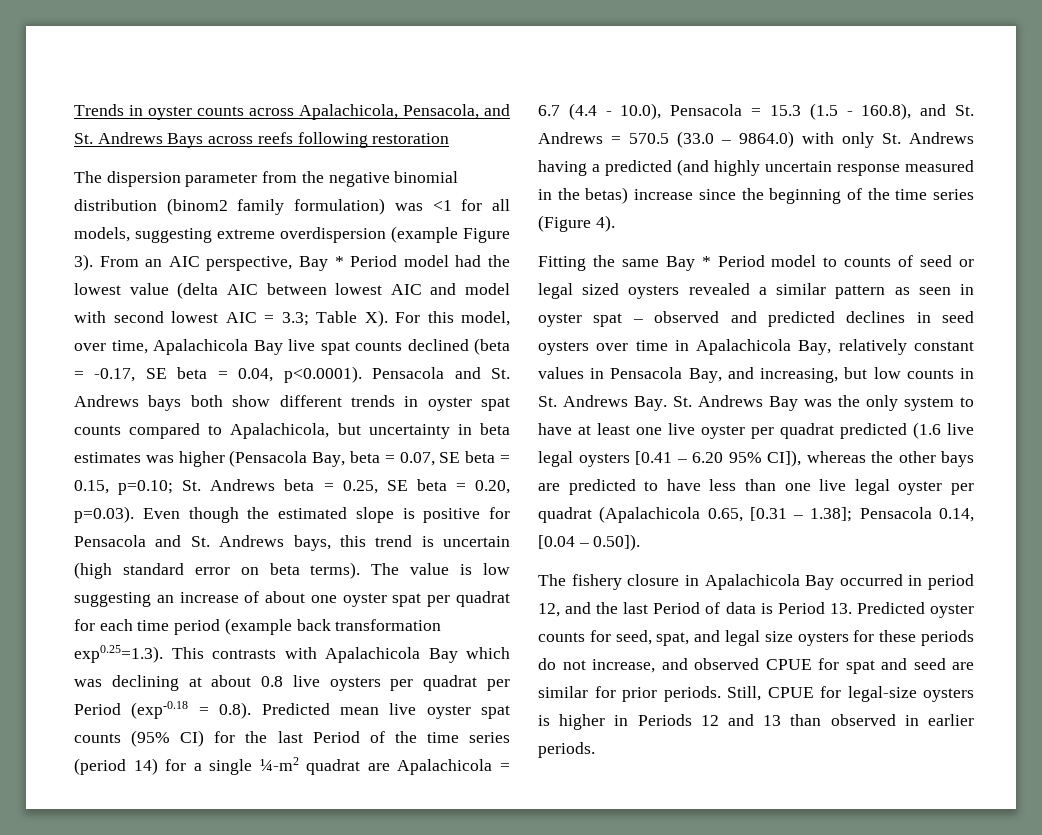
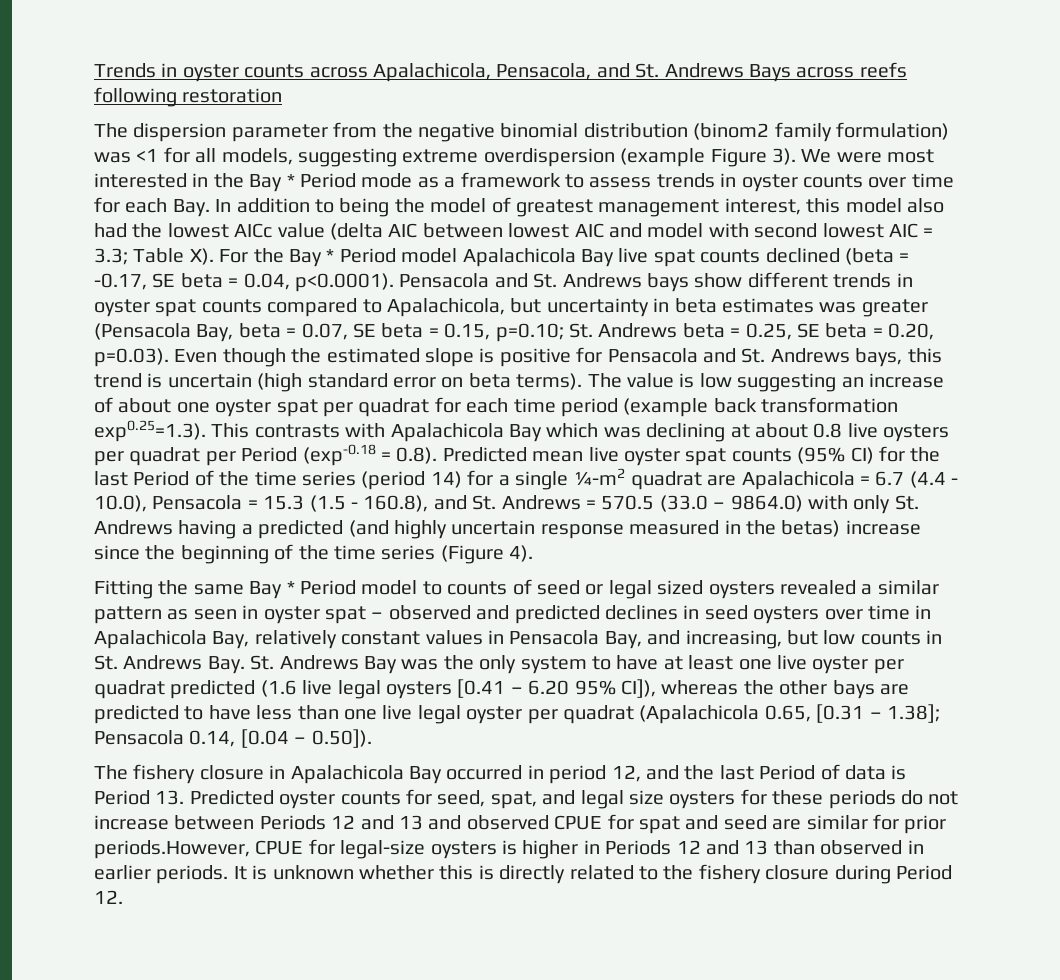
- From an AIC perspective, Bay * Period model had the lowest value (delta AIC between lowest AIC and model with second lowest AIC = 3.3;
+ We were most interested in the Bay * Period mode as a framework to assess trends in oyster counts over time for each Bay. In addition to being the model of greatest management interest, this model also had the lowest AICc value (delta AIC between lowest AIC and model with second lowest AIC = 3.3;
- Table X). For this model, over time, Apalachicola Bay live spat counts declined (beta = -0.17, SE beta = 0.04, p<0.0001). Pensacola and St. Andrews bays both show different trends in oyster spat counts compared to Apalachicola, but uncertainty in beta estimates was higher (Pensacola Bay, beta = 0.07, SE beta = 0.15, p=0.10;
+ Table X). For the Bay * Period model Apalachicola Bay live spat counts declined (beta = -0.17, SE beta = 0.04, p<0.0001). Pensacola and St. Andrews bays show different trends in oyster spat counts compared to Apalachicola, but uncertainty in beta estimates was greater (Pensacola Bay, beta = 0.07, SE beta = 0.15, p=0.10;
- The fishery closure in Apalachicola Bay occurred in period 12, and the last Period of data is Period 13. Predicted oyster counts for seed, spat, and legal size oysters for these periods do not increase, and observed CPUE for spat and seed are similar for prior periods. Still, CPUE for legal-size oysters is higher in Periods 12 and 13 than observed in earlier periods.
+ The fishery closure in Apalachicola Bay occurred in period 12, and the last Period of data is Period 13. Predicted oyster counts for seed, spat, and legal size oysters for these periods do not increase between Periods 12 and 13 and observed CPUE for spat and seed are similar for prior periods.However, CPUE for legal-size oysters is higher in Periods 12 and 13 than observed in earlier periods.
+ It is unknown whether this is directly related to the fishery closure during Period 12.

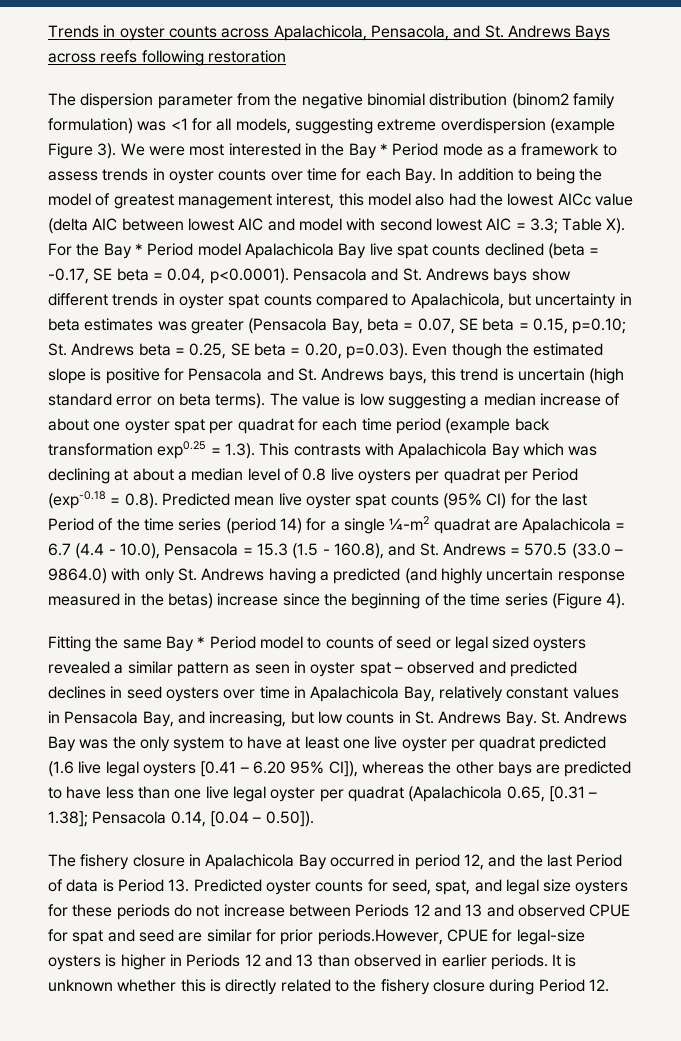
- The value is low suggesting an increase of about one oyster spat per quadrat for each time period (example back transformation exp0.25=1.3). This contrasts with Apalachicola Bay which was declining at about 0.8 live oysters per quadrat per Period (exp-0.18 = 0.8). Predicted mean live oyster spat counts (95% CI) for the last Period of the time series (period 14) for a single ¼-m2 quadrat are Apalachicola = 6.7 (4.4 - 10.0), Pensacola = 15.3 (1.5 - 160.8), and St. Andrews = 570.5 (33.0 – 9864.0) with only St. Andrews having a predicted (and highly uncertain response measured in the betas) increase since the beginning of the time series (Figure 4).
+ The value is low suggesting a median increase of about one oyster spat per quadrat for each time period (example back transformation exp0.25 = 1.3). This contrasts with Apalachicola Bay which was declining at about a median level of 0.8 live oysters per quadrat per Period (exp-0.18 = 0.8). Predicted mean live oyster spat counts (95% CI) for the last Period of the time series (period 14) for a single ¼-m2 quadrat are Apalachicola = 6.7 (4.4 - 10.0), Pensacola = 15.3 (1.5 - 160.8), and St. Andrews = 570.5 (33.0 – 9864.0) with only St. Andrews having a predicted (and highly uncertain response measured in the betas) increase since the beginning of the time series (Figure 4).

